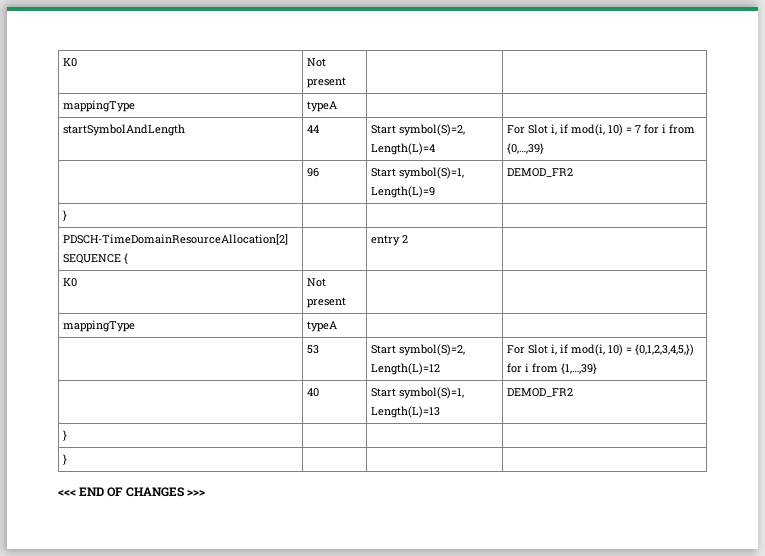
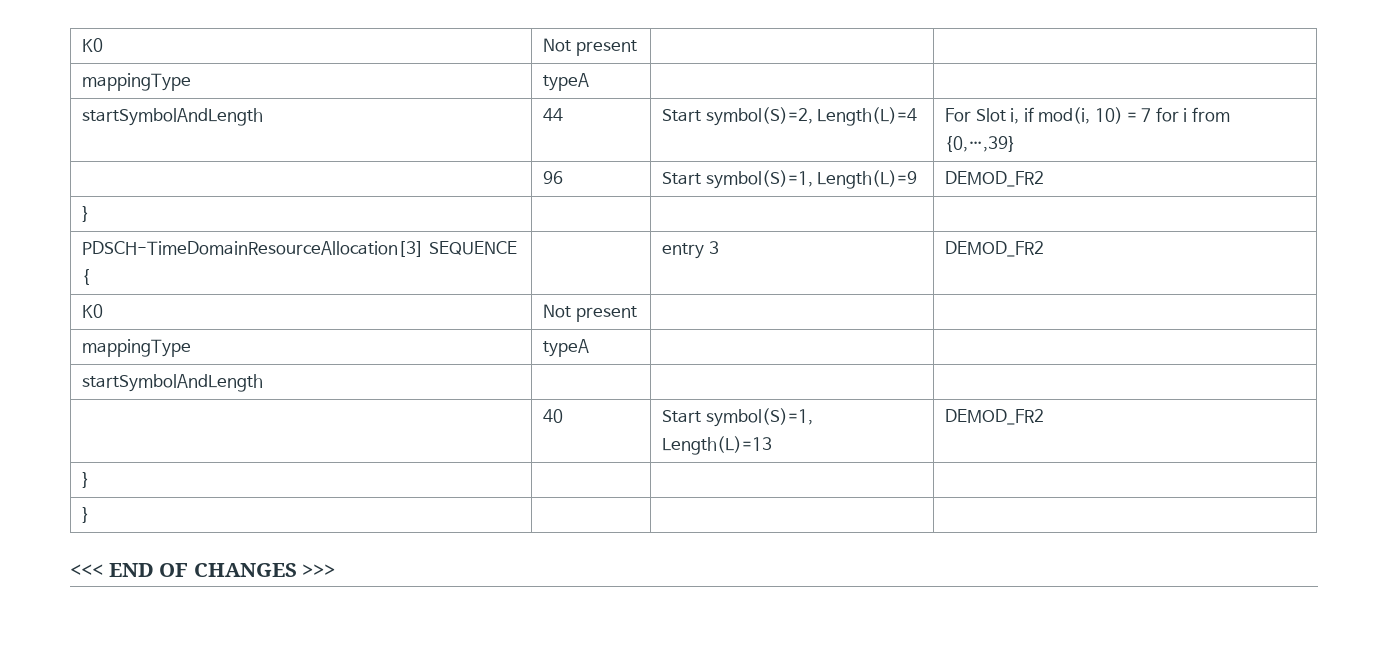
- PDSCH-TimeDomainResourceAllocation[2] SEQUENCE { | | entry 2 |
+ PDSCH-TimeDomainResourceAllocation[3] SEQUENCE { | | entry 3 | DEMOD_FR2
  K0 | Not present | |
  mappingType | typeA | |
- | 53 | Start symbol(S)=2, Length(L)=12 | For Slot i, if mod(i, 10) = {0,1,2,3,4,5,}) for i from {1,…,39}
+ startSymbolAndLength | | |

